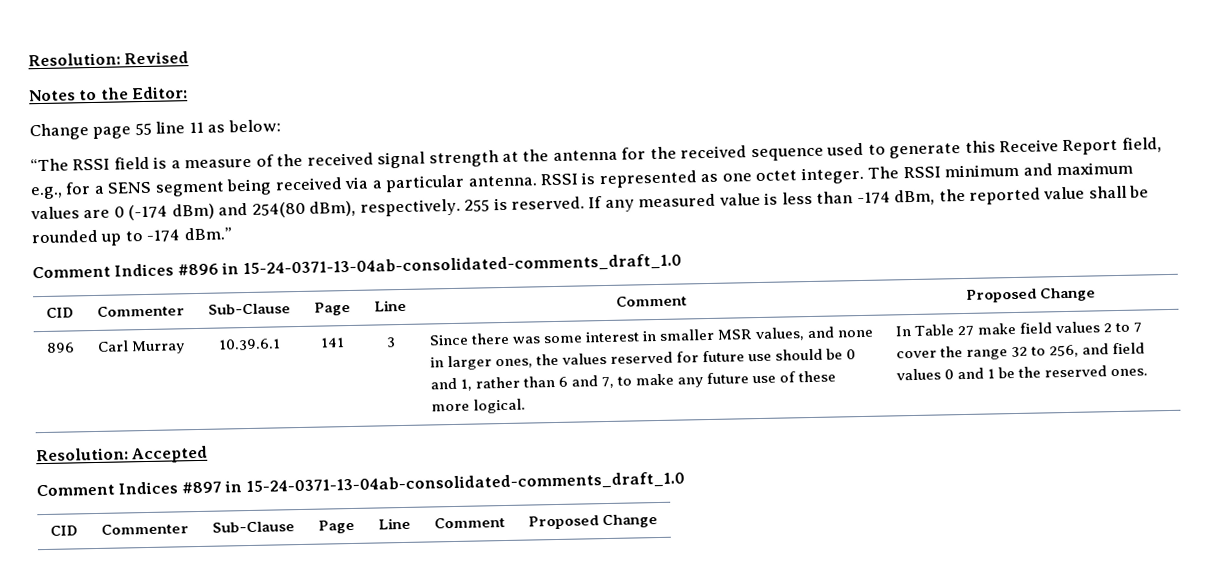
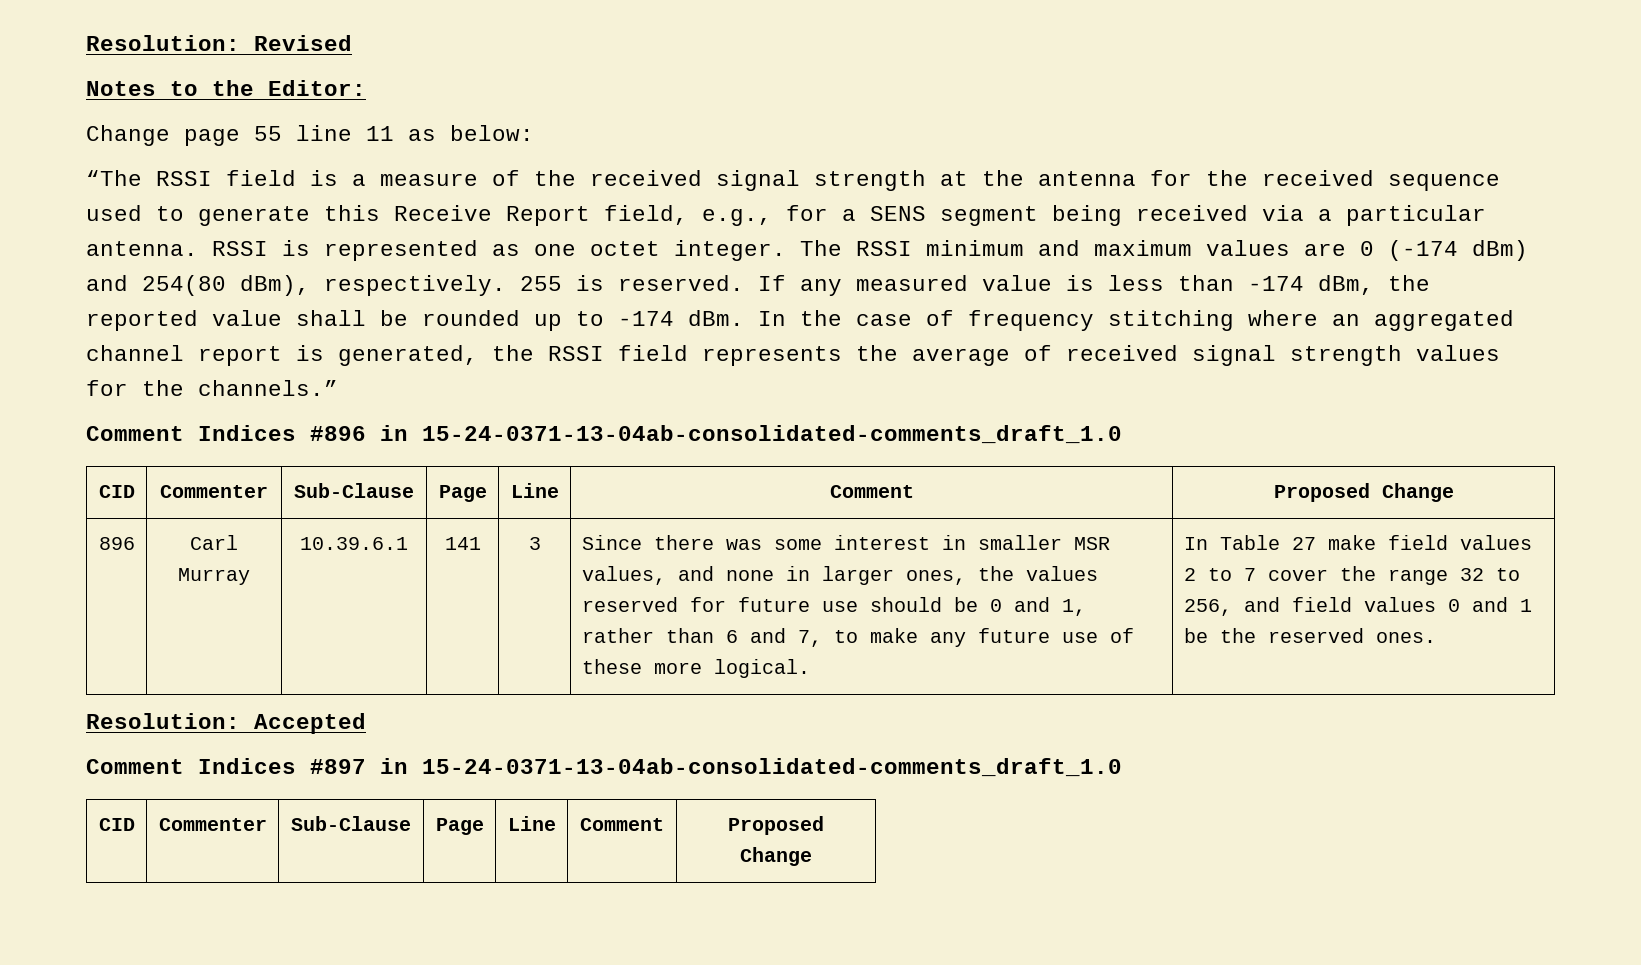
- If any measured value is less than -174 dBm, the reported value shall be rounded up to -174 dBm.”
+ If any measured value is less than -174 dBm, the reported value shall be rounded up to -174 dBm. In the case of frequency stitching where an aggregated channel report is generated, the RSSI field represents the average of received signal strength values for the channels.”

